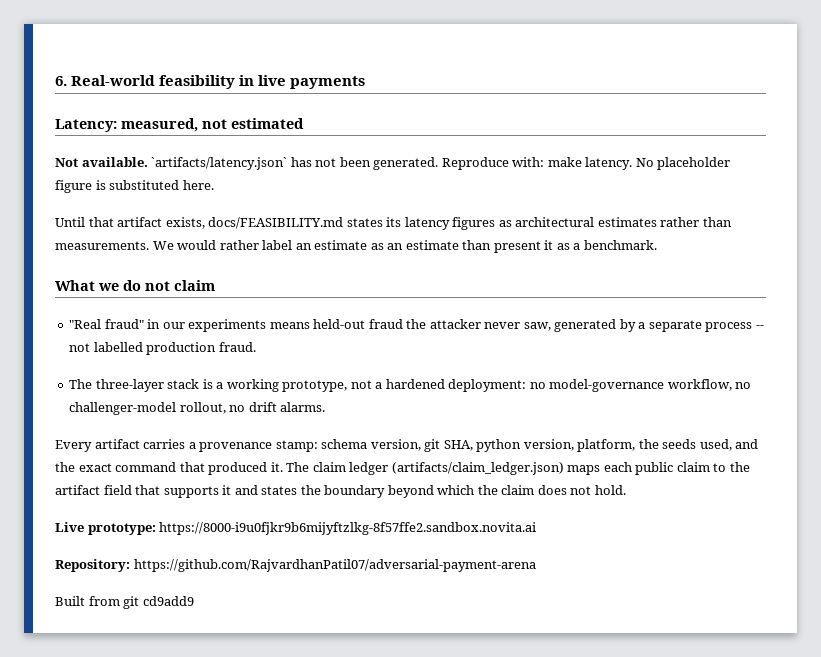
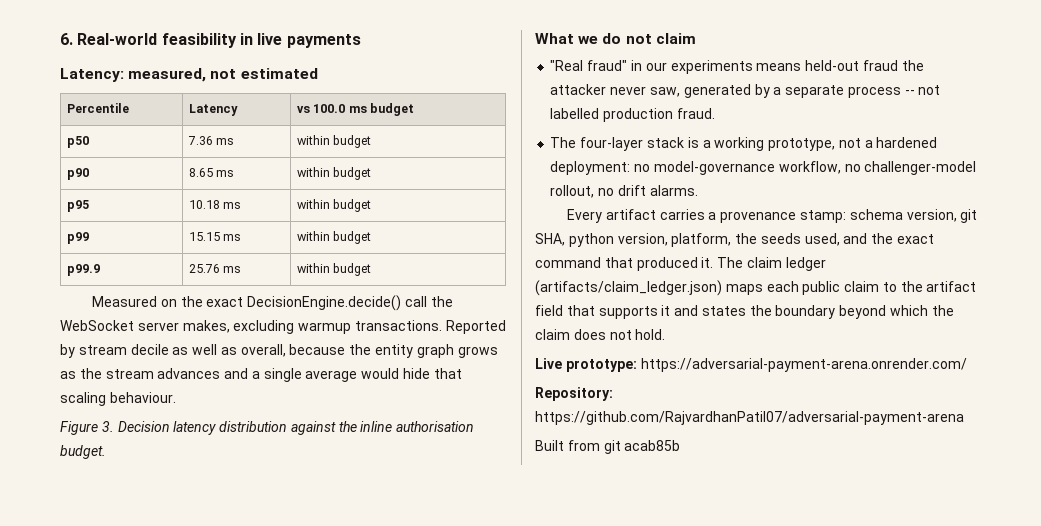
- Not available. `artifacts/latency.json` has not been generated. Reproduce with: make latency. No placeholder figure is substituted here.
- Until that artifact exists, docs/FEASIBILITY.md states its latency figures as architectural estimates rather than measurements. We would rather label an estimate as an estimate than present it as a benchmark.
+ Percentile | Latency | vs 100.0 ms budget
+ p50 | 7.36 ms | within budget
+ p90 | 8.65 ms | within budget
+ p95 | 10.18 ms | within budget
+ p99 | 15.15 ms | within budget
+ p99.9 | 25.76 ms | within budget
+ Measured on the exact DecisionEngine.decide() call the WebSocket server makes, excluding warmup transactions. Reported by stream decile as well as overall, because the entity graph grows as the stream advances and a single average would hide that scaling behaviour.
+ Figure 3. Decision latency distribution against the inline authorisation budget.
- The three-layer stack is a working prototype, not a hardened deployment: no model-governance workflow, no challenger-model rollout, no drift alarms.
+ The four-layer stack is a working prototype, not a hardened deployment: no model-governance workflow, no challenger-model rollout, no drift alarms.
- Live prototype: https://8000-i9u0fjkr9b6mijyftzlkg-8f57ffe2.sandbox.novita.ai
+ Live prototype: https://adversarial-payment-arena.onrender.com/
- Built from git cd9add9
+ Built from git acab85b

